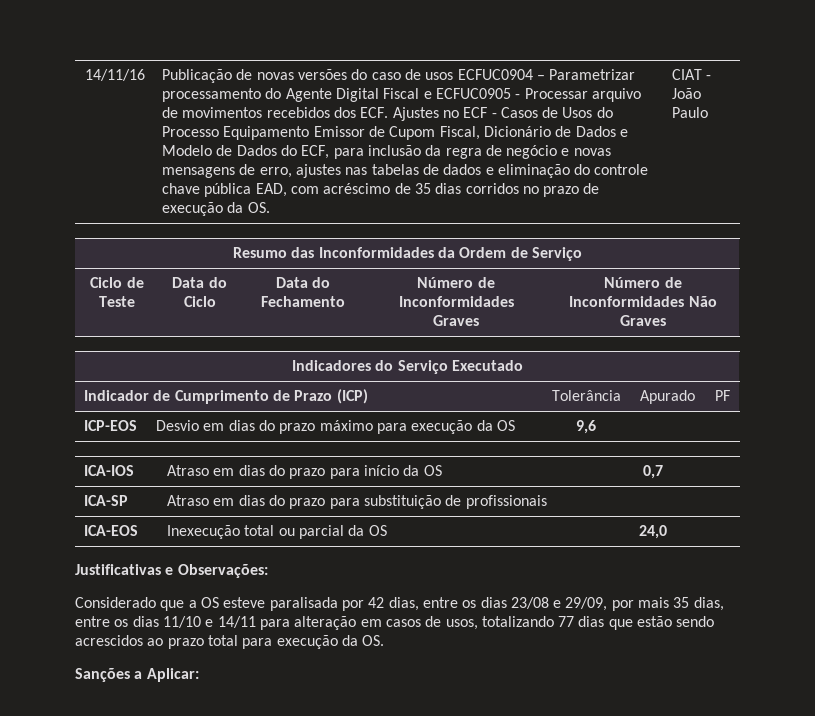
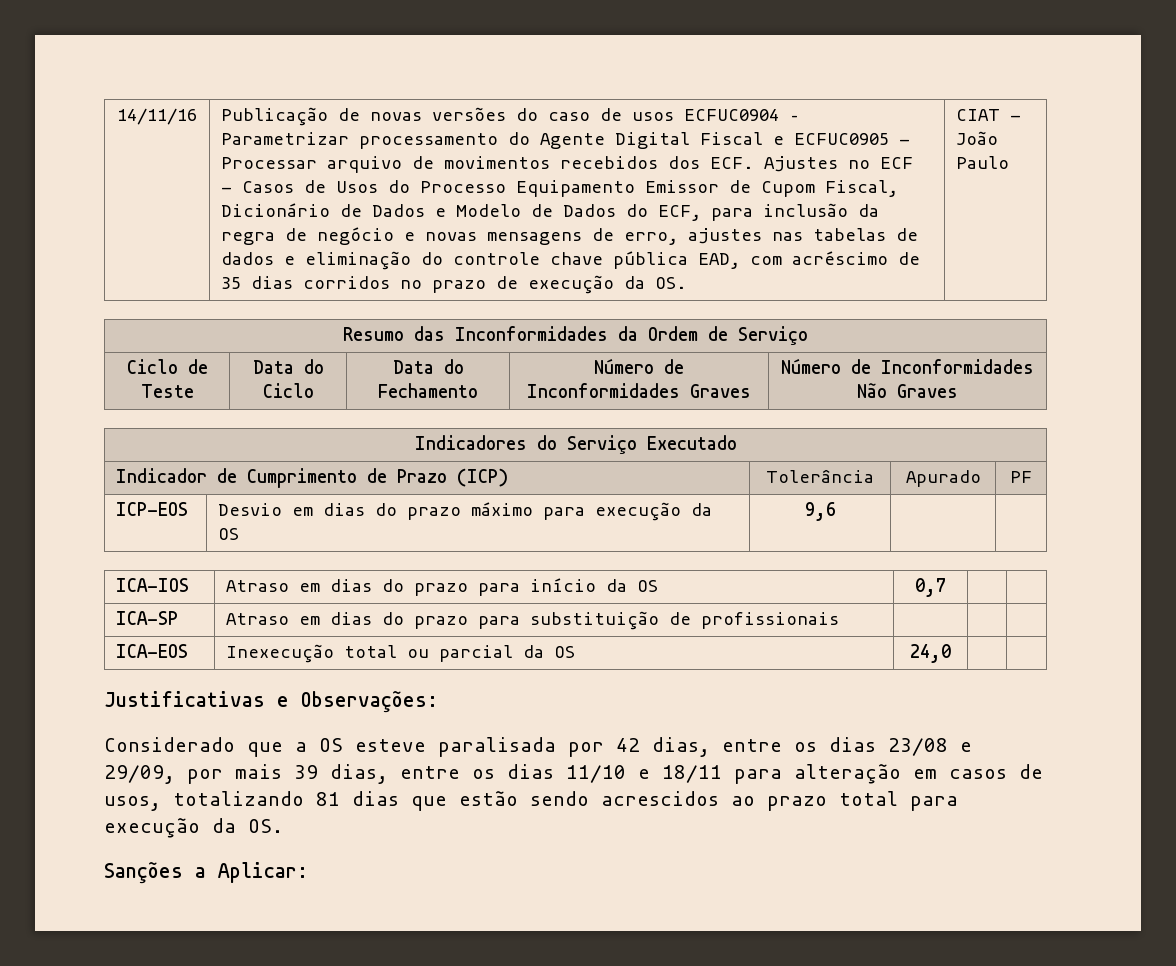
- Considerado que a OS esteve paralisada por 42 dias, entre os dias 23/08 e 29/09, por mais 35 dias, entre os dias 11/10 e 14/11 para alteração em casos de usos, totalizando 77 dias que estão sendo acrescidos ao prazo total para execução da OS.
+ Considerado que a OS esteve paralisada por 42 dias, entre os dias 23/08 e 29/09, por mais 39 dias, entre os dias 11/10 e 18/11 para alteração em casos de usos, totalizando 81 dias que estão sendo acrescidos ao prazo total para execução da OS.

